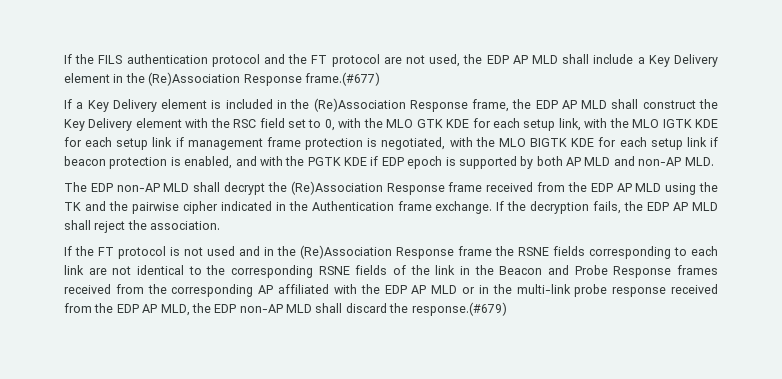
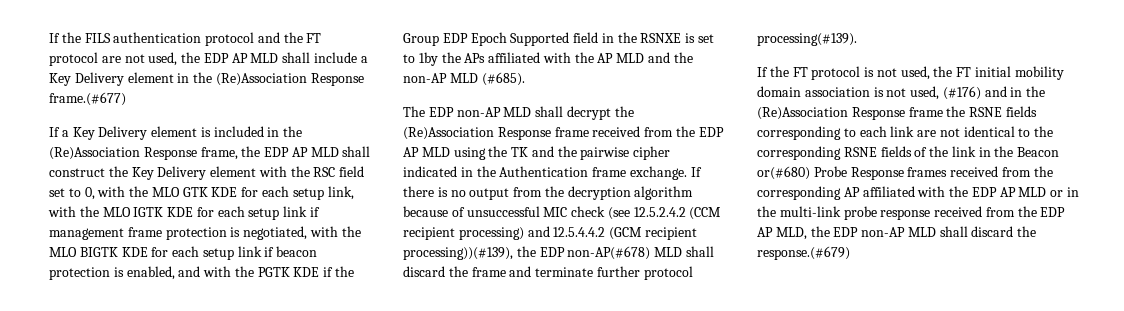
- If a Key Delivery element is included in the (Re)Association Response frame, the EDP AP MLD shall construct the Key Delivery element with the RSC field set to 0, with the MLO GTK KDE for each setup link, with the MLO IGTK KDE for each setup link if management frame protection is negotiated, with the MLO BIGTK KDE for each setup link if beacon protection is enabled, and with the PGTK KDE if EDP epoch is supported by both AP MLD and non-AP MLD.
+ If a Key Delivery element is included in the (Re)Association Response frame, the EDP AP MLD shall construct the Key Delivery element with the RSC field set to 0, with the MLO GTK KDE for each setup link, with the MLO IGTK KDE for each setup link if management frame protection is negotiated, with the MLO BIGTK KDE for each setup link if beacon protection is enabled, and with the PGTK KDE if the Group EDP Epoch Supported field in the RSNXE is set to 1by the APs affiliated with the AP MLD and the non-AP MLD (#685).
- If the decryption fails, the EDP AP MLD shall reject the association.
+ If there is no output from the decryption algorithm because of unsuccessful MIC check (see 12.5.2.4.2 (CCM recipient processing) and 12.5.4.4.2 (GCM recipient processing))(#139), the EDP non-AP(#678) MLD shall discard the frame and terminate further protocol processing(#139).
- If the FT protocol is not used and in the (Re)Association Response frame the RSNE fields corresponding to each link are not identical to the corresponding RSNE fields of the link in the Beacon and Probe Response frames received from the corresponding AP affiliated with the EDP AP MLD or in the multi-link probe response received from the EDP AP MLD, the EDP non-AP MLD shall discard the response.(#679)
+ If the FT protocol is not used, the FT initial mobility domain association is not used, (#176) and in the (Re)Association Response frame the RSNE fields corresponding to each link are not identical to the corresponding RSNE fields of the link in the Beacon or(#680) Probe Response frames received from the corresponding AP affiliated with the EDP AP MLD or in the multi-link probe response received from the EDP AP MLD, the EDP non-AP MLD shall discard the response.(#679)

